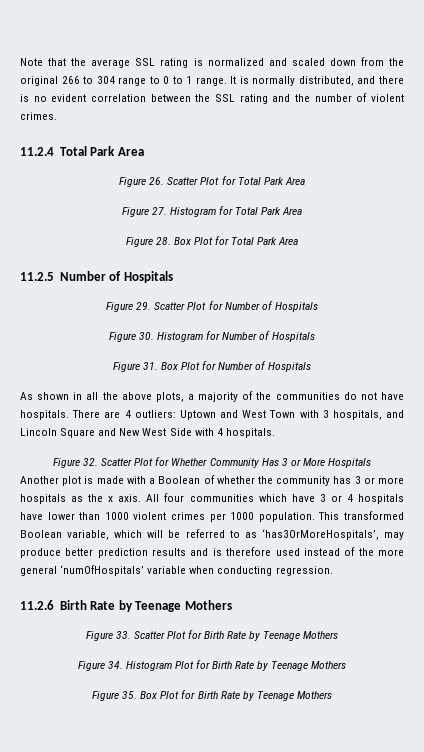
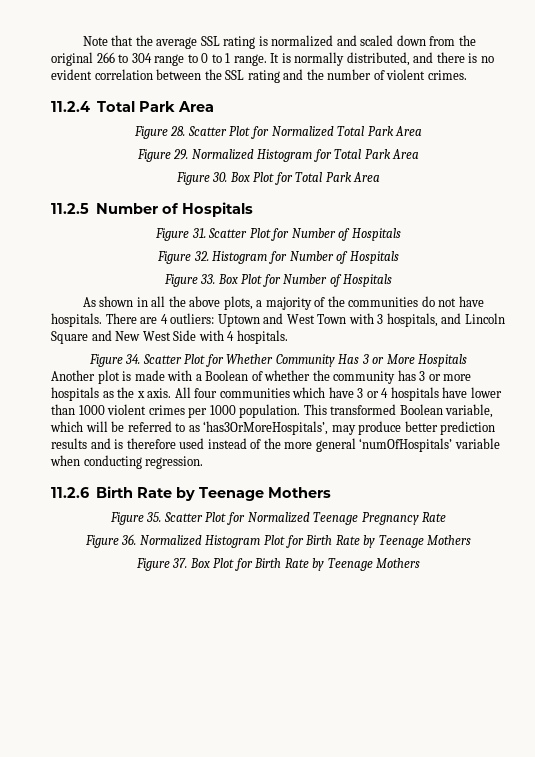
- Figure 26. Scatter Plot for Total Park Area
- Figure 27. Histogram for Total Park Area
+ Figure 28. Scatter Plot for Normalized Total Park Area
+ Figure 29. Normalized Histogram for Total Park Area
- Figure 28. Box Plot for Total Park Area
+ Figure 30. Box Plot for Total Park Area
- Figure 29. Scatter Plot for Number of Hospitals
+ Figure 31. Scatter Plot for Number of Hospitals
- Figure 30. Histogram for Number of Hospitals
+ Figure 32. Histogram for Number of Hospitals
- Figure 31. Box Plot for Number of Hospitals
+ Figure 33. Box Plot for Number of Hospitals
- Figure 32. Scatter Plot for Whether Community Has 3 or More Hospitals
+ Figure 34. Scatter Plot for Whether Community Has 3 or More Hospitals
- Figure 33. Scatter Plot for Birth Rate by Teenage Mothers
- Figure 34. Histogram Plot for Birth Rate by Teenage Mothers
+ Figure 35. Scatter Plot for Normalized Teenage Pregnancy Rate
+ Figure 36. Normalized Histogram Plot for Birth Rate by Teenage Mothers
- Figure 35. Box Plot for Birth Rate by Teenage Mothers
+ Figure 37. Box Plot for Birth Rate by Teenage Mothers

